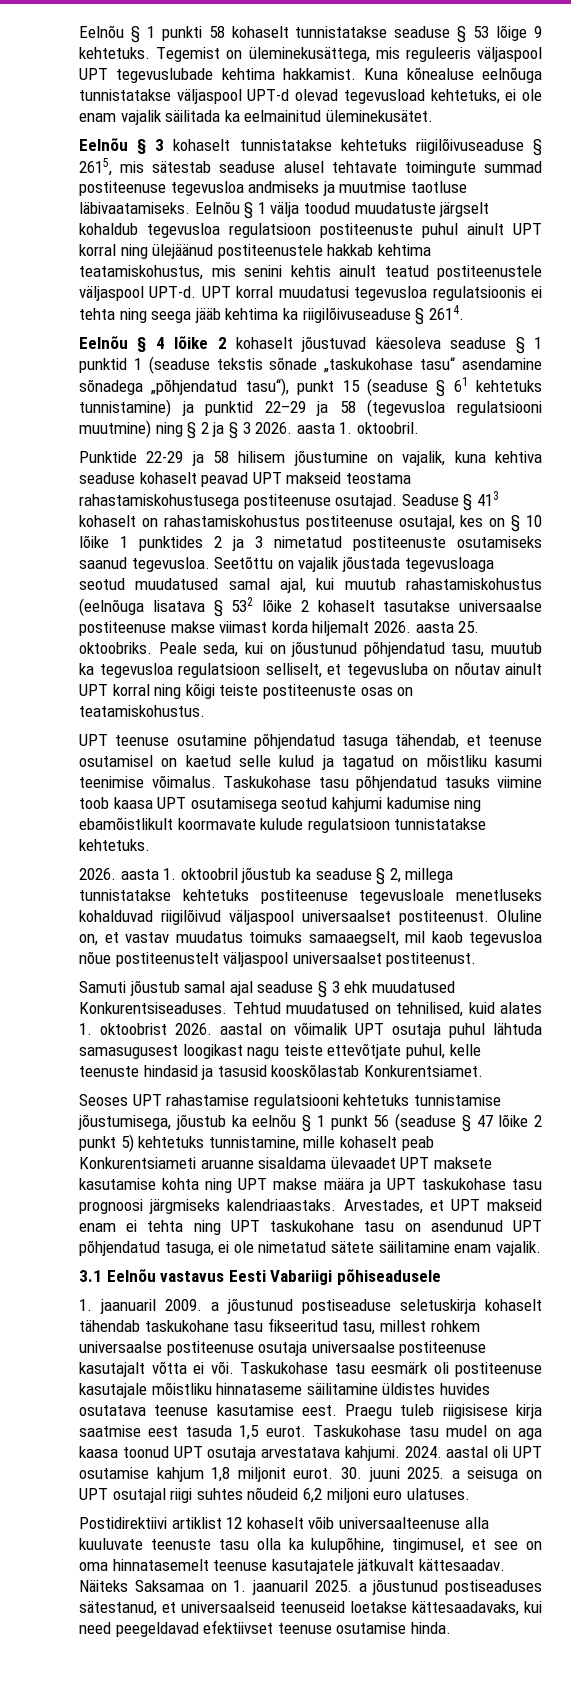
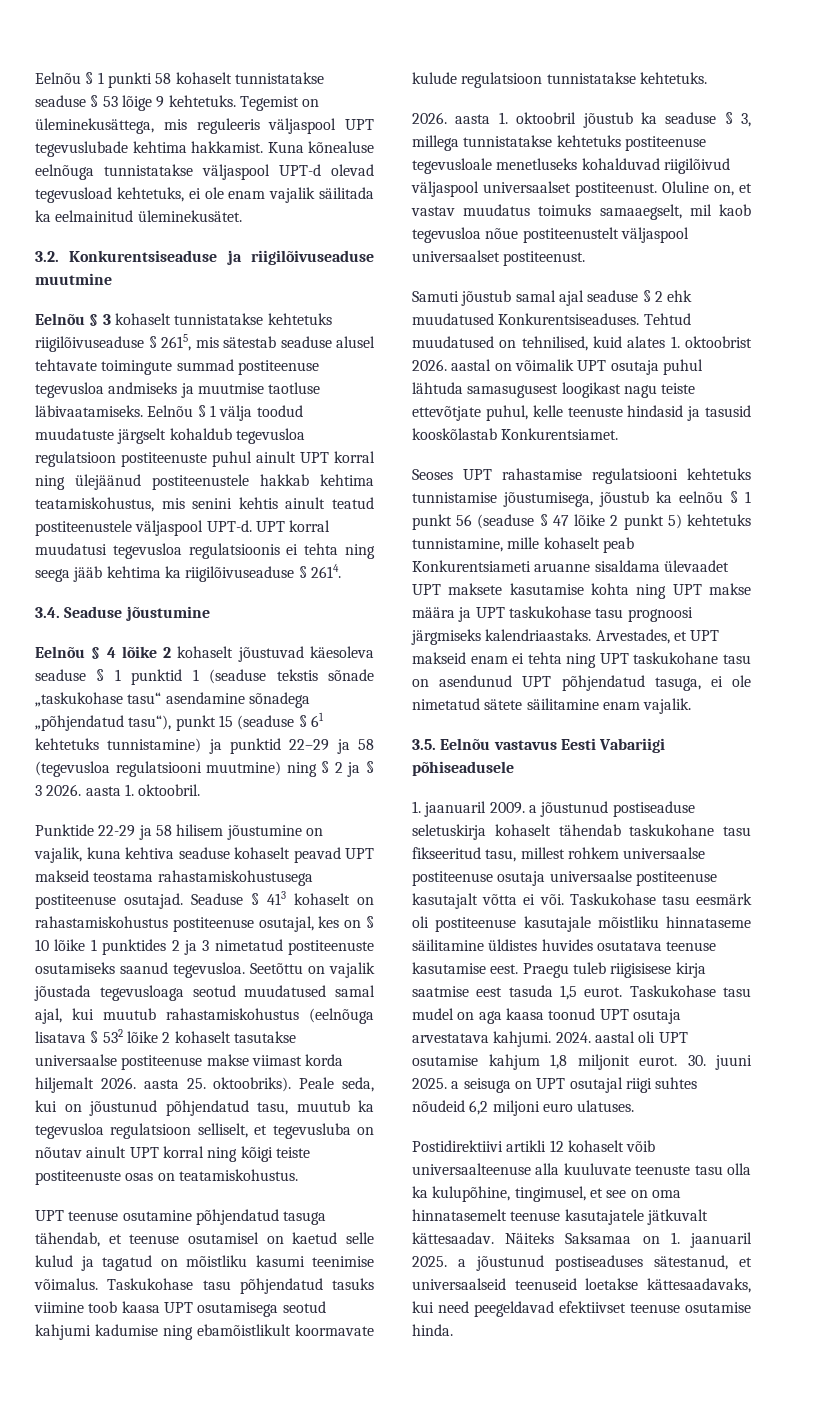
+ 3.2. Konkurentsiseaduse ja riigilõivuseaduse muutmine
+ 3.4. Seaduse jõustumine
- Seetõttu on vajalik jõustada tegevusloaga seotud muudatused samal ajal, kui muutub rahastamiskohustus (eelnõuga lisatava § 532 lõike 2 kohaselt tasutakse universaalse postiteenuse makse viimast korda hiljemalt 2026. aasta 25. oktoobriks.
+ Seetõttu on vajalik jõustada tegevusloaga seotud muudatused samal ajal, kui muutub rahastamiskohustus (eelnõuga lisatava § 532 lõike 2 kohaselt tasutakse universaalse postiteenuse makse viimast korda hiljemalt 2026. aasta 25. oktoobriks).
- 2026. aasta 1. oktoobril jõustub ka seaduse § 2, millega tunnistatakse kehtetuks postiteenuse tegevusloale menetluseks kohalduvad riigilõivud väljaspool universaalset postiteenust.
+ 2026. aasta 1. oktoobril jõustub ka seaduse § 3, millega tunnistatakse kehtetuks postiteenuse tegevusloale menetluseks kohalduvad riigilõivud väljaspool universaalset postiteenust.
- Samuti jõustub samal ajal seaduse § 3 ehk muudatused Konkurentsiseaduses.
+ Samuti jõustub samal ajal seaduse § 2 ehk muudatused Konkurentsiseaduses.
- 3.1 Eelnõu vastavus Eesti Vabariigi põhiseadusele
+ 3.5. Eelnõu vastavus Eesti Vabariigi põhiseadusele
- Postidirektiivi artiklist 12 kohaselt võib universaalteenuse alla kuuluvate teenuste tasu olla ka kulupõhine, tingimusel, et see on oma hinnatasemelt teenuse kasutajatele jätkuvalt kättesaadav.
+ Postidirektiivi artikli 12 kohaselt võib universaalteenuse alla kuuluvate teenuste tasu olla ka kulupõhine, tingimusel, et see on oma hinnatasemelt teenuse kasutajatele jätkuvalt kättesaadav.

